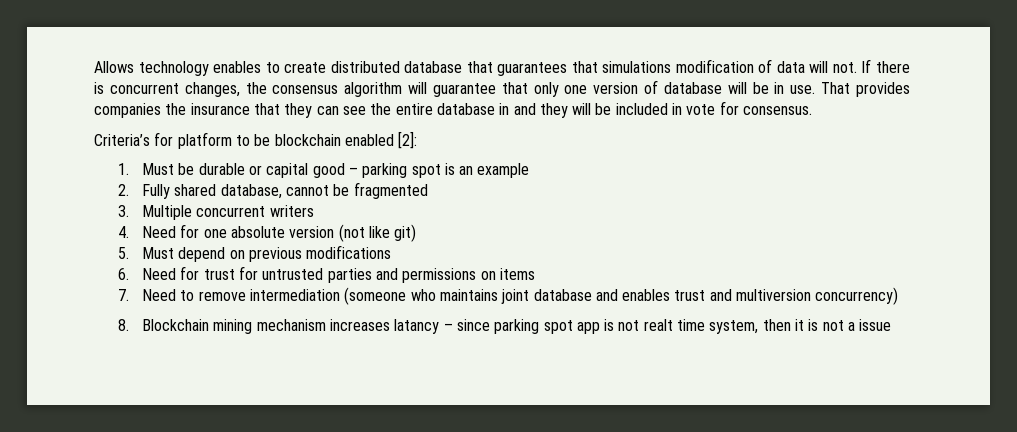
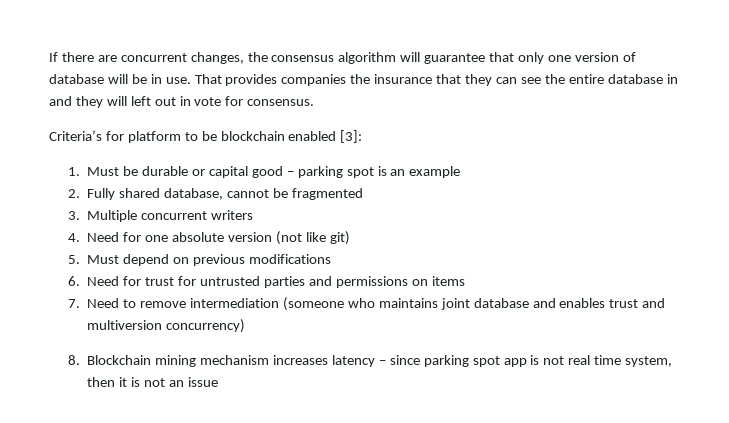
- Allows technology enables to create distributed database that guarantees that simulations modification of data will not. If there is concurrent changes, the consensus algorithm will guarantee that only one version of database will be in use.
+ If there are concurrent changes, the consensus algorithm will guarantee that only one version of database will be in use.
- That provides companies the insurance that they can see the entire database in and they will be included in vote for consensus.
+ That provides companies the insurance that they can see the entire database in and they will left out in vote for consensus.
- Criteria’s for platform to be blockchain enabled [2]:
+ Criteria’s for platform to be blockchain enabled [3]:
- 8. Blockchain mining mechanism increases latancy – since parking spot app is not realt time system, then it is not a issue
+ 8. Blockchain mining mechanism increases latency – since parking spot app is not real time system, then it is not an issue

